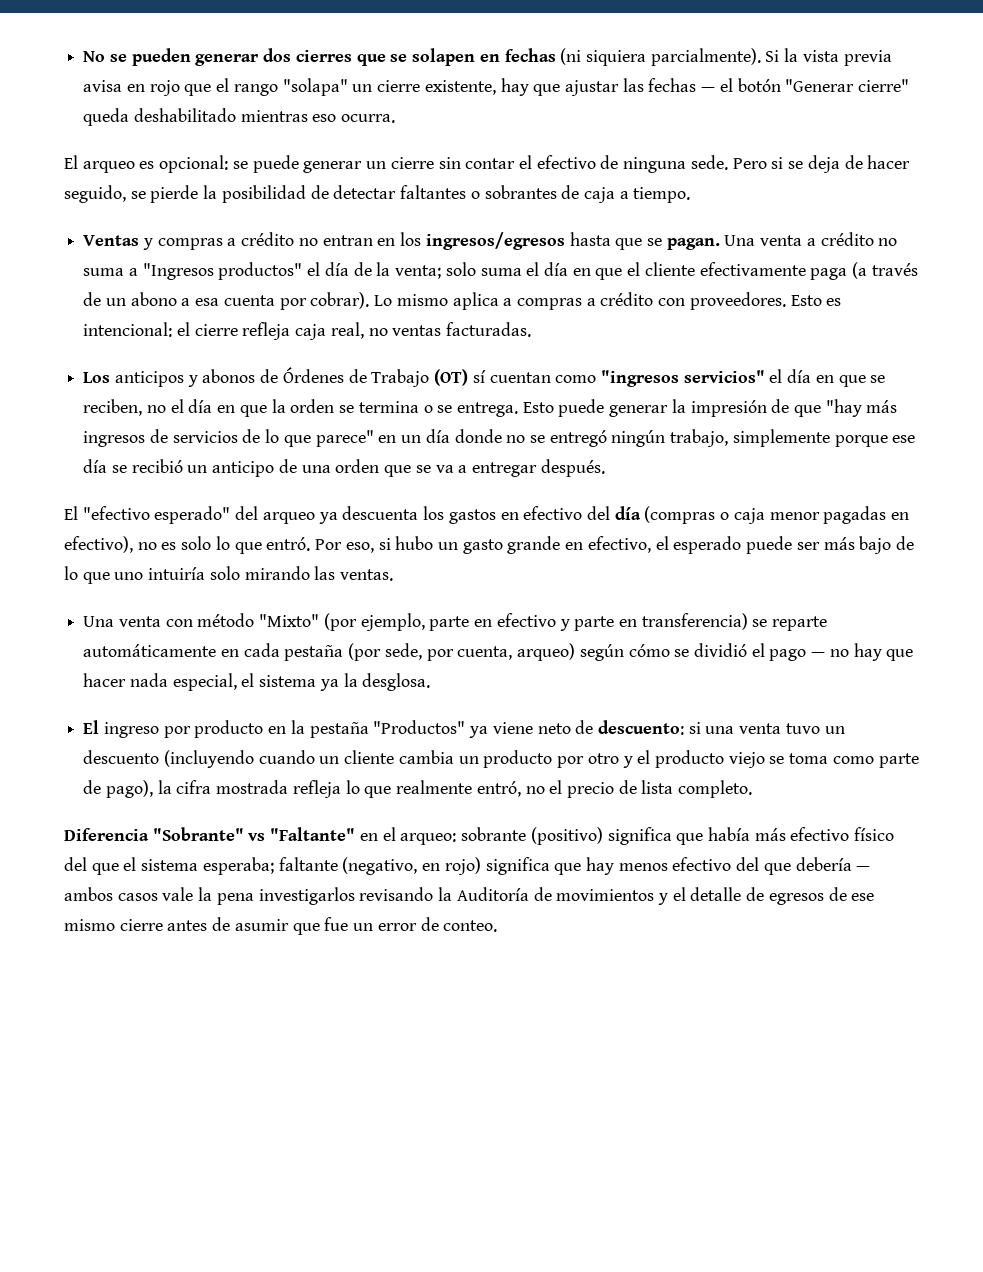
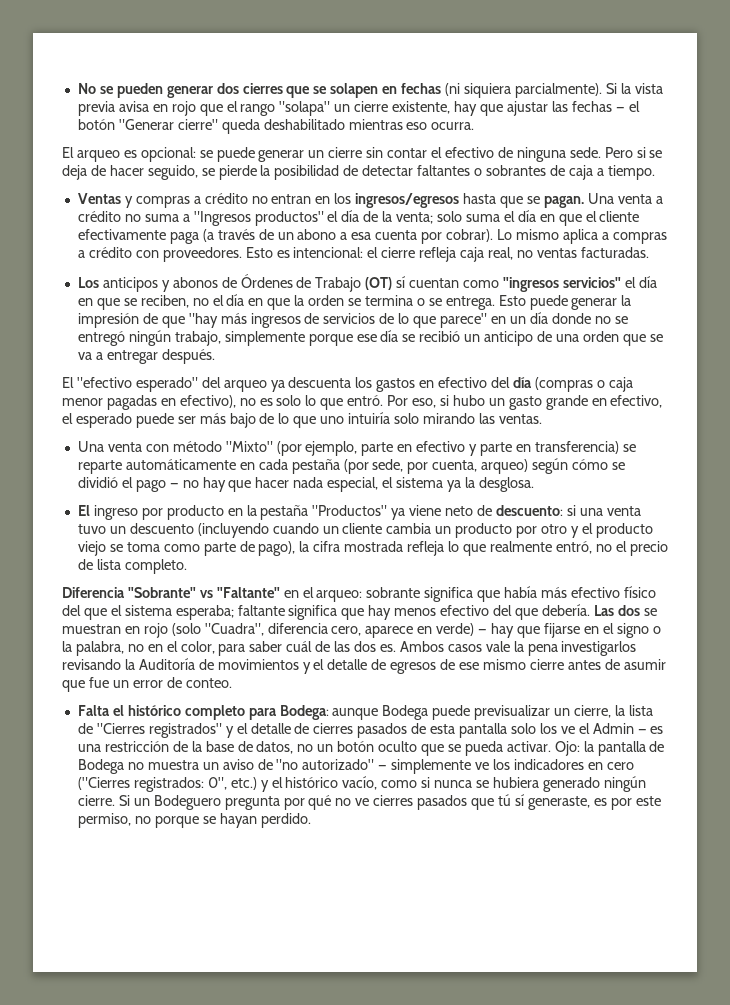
- Diferencia "Sobrante" vs "Faltante" en el arqueo: sobrante (positivo) significa que había más efectivo físico del que el sistema esperaba; faltante (negativo, en rojo) significa que hay menos efectivo del que debería — ambos casos vale la pena investigarlos revisando la Auditoría de movimientos y el detalle de egresos de ese mismo cierre antes de asumir que fue un error de conteo.
+ Diferencia "Sobrante" vs "Faltante" en el arqueo: sobrante significa que había más efectivo físico del que el sistema esperaba; faltante significa que hay menos efectivo del que debería. Las dos se muestran en rojo (solo "Cuadra", diferencia cero, aparece en verde) — hay que fijarse en el signo o la palabra, no en el color, para saber cuál de las dos es. Ambos casos vale la pena investigarlos revisando la Auditoría de movimientos y el detalle de egresos de ese mismo cierre antes de asumir que fue un error de conteo.
+ Falta el histórico completo para Bodega: aunque Bodega puede previsualizar un cierre, la lista de "Cierres registrados" y el detalle de cierres pasados de esta pantalla solo los ve el Admin — es una restricción de la base de datos, no un botón oculto que se pueda activar. Ojo: la pantalla de Bodega no muestra un aviso de "no autorizado" — simplemente ve los indicadores en cero ("Cierres registrados: 0", etc.) y el histórico vacío, como si nunca se hubiera generado ningún cierre. Si un Bodeguero pregunta por qué no ve cierres pasados que tú sí generaste, es por este permiso, no porque se hayan perdido.

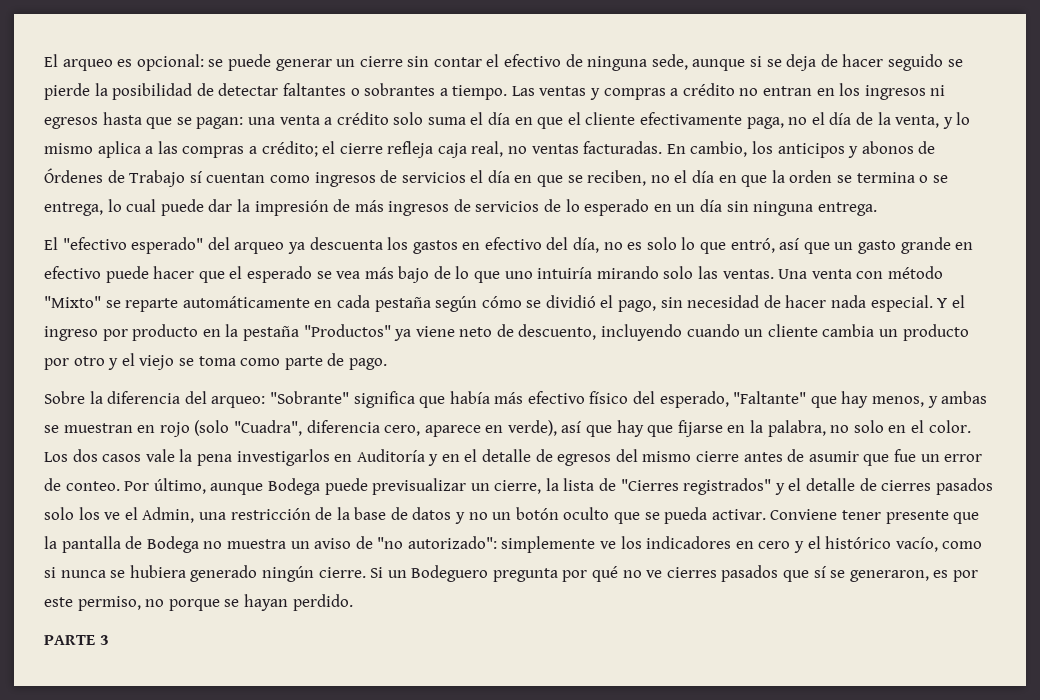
- No se pueden generar dos cierres que se solapen en fechas (ni siquiera parcialmente). Si la vista previa avisa en rojo que el rango "solapa" un cierre existente, hay que ajustar las fechas — el botón "Generar cierre" queda deshabilitado mientras eso ocurra.
- se puede generar un cierre sin contar el efectivo de ninguna sede. Pero si se deja de hacer seguido, se pierde la posibilidad de detectar faltantes o sobrantes de caja a tiempo.
- Ventas y compras a crédito no entran en los ingresos/egresos hasta que se pagan. Una venta a crédito no suma a "Ingresos productos" el día de la venta; solo suma el día en que el cliente efectivamente paga (a través de un abono a esa cuenta por cobrar). Lo mismo aplica a compras a crédito con proveedores. Esto es intencional:
+ se puede generar un cierre sin contar el efectivo de ninguna sede, aunque si se deja de hacer seguido se pierde la posibilidad de detectar faltantes o sobrantes a tiempo. Las ventas y compras a crédito no entran en los ingresos ni egresos hasta que se pagan: una venta a crédito solo suma el día en que el cliente efectivamente paga, no el día de la venta, y lo mismo aplica a las compras a crédito;
- el cierre refleja caja real, no ventas facturadas.
- Los anticipos y abonos de Órdenes de Trabajo (OT) sí cuentan como "ingresos servicios" el día en que se reciben, no el día en que la orden se termina o se entrega. Esto puede generar la impresión de que "hay más ingresos de servicios de lo que parece" en un día donde no se entregó ningún trabajo, simplemente porque ese día se recibió un anticipo de una orden que se va a entregar después.
+ el cierre refleja caja real, no ventas facturadas. En cambio, los anticipos y abonos de Órdenes de Trabajo sí cuentan como ingresos de servicios el día en que se reciben, no el día en que la orden se termina o se entrega, lo cual puede dar la impresión de más ingresos de servicios de lo esperado en un día sin ninguna entrega.
- El "efectivo esperado" del arqueo ya descuenta los gastos en efectivo del día (compras o caja menor pagadas en efectivo), no es solo lo que entró. Por eso, si hubo un gasto grande en efectivo, el esperado puede ser más bajo de lo que uno intuiría solo mirando las ventas.
- Una venta con método "Mixto" (por ejemplo, parte en efectivo y parte en transferencia) se reparte automáticamente en cada pestaña (por sede, por cuenta, arqueo) según cómo se dividió el pago — no hay que hacer nada especial, el sistema ya la desglosa.
- El ingreso por producto en la pestaña "Productos" ya viene neto de descuento: si una venta tuvo un descuento (incluyendo cuando un cliente cambia un producto por otro y el producto viejo se toma como parte de pago), la cifra mostrada refleja lo que realmente entró, no el precio de lista completo.
- Diferencia "Sobrante" vs "Faltante" en el arqueo: sobrante significa que había más efectivo físico del que el sistema esperaba; faltante significa que hay menos efectivo del que debería. Las dos se muestran en rojo (solo "Cuadra", diferencia cero, aparece en verde) — hay que fijarse en el signo o la palabra, no en el color, para saber cuál de las dos es. Ambos casos vale la pena investigarlos revisando la Auditoría de movimientos y el detalle de egresos de ese mismo cierre antes de asumir que fue un error de conteo.
- Falta el histórico completo para Bodega: aunque Bodega puede previsualizar un cierre, la lista de "Cierres registrados" y el detalle de cierres pasados de esta pantalla solo los ve el Admin — es una restricción de la base de datos, no un botón oculto que se pueda activar.
+ El "efectivo esperado" del arqueo ya descuenta los gastos en efectivo del día, no es solo lo que entró, así que un gasto grande en efectivo puede hacer que el esperado se vea más bajo de lo que uno intuiría mirando solo las ventas. Una venta con método "Mixto" se reparte automáticamente en cada pestaña según cómo se dividió el pago, sin necesidad de hacer nada especial. Y el ingreso por producto en la pestaña "Productos" ya viene neto de descuento, incluyendo cuando un cliente cambia un producto por otro y el viejo se toma como parte de pago.
+ Sobre la diferencia del arqueo: "Sobrante" significa que había más efectivo físico del esperado, "Faltante" que hay menos, y ambas se muestran en rojo (solo "Cuadra", diferencia cero, aparece en verde), así que hay que fijarse en la palabra, no solo en el color. Los dos casos vale la pena investigarlos en Auditoría y en el detalle de egresos del mismo cierre antes de asumir que fue un error de conteo. Por último, aunque Bodega puede previsualizar un cierre, la lista de "Cierres registrados" y el detalle de cierres pasados solo los ve el Admin, una restricción de la base de datos y no un botón oculto que se pueda activar.
- Ojo: la pantalla de Bodega no muestra un aviso de "no autorizado" — simplemente ve los indicadores en cero ("Cierres registrados: 0", etc.) y el histórico vacío, como si nunca se hubiera generado ningún cierre.
+ Conviene tener presente que la pantalla de Bodega no muestra un aviso de "no autorizado": simplemente ve los indicadores en cero y el histórico vacío, como si nunca se hubiera generado ningún cierre.
- Si un Bodeguero pregunta por qué no ve cierres pasados que tú sí generaste, es por este permiso, no porque se hayan perdido.
+ Si un Bodeguero pregunta por qué no ve cierres pasados que sí se generaron, es por este permiso, no porque se hayan perdido.
+ PARTE 3

